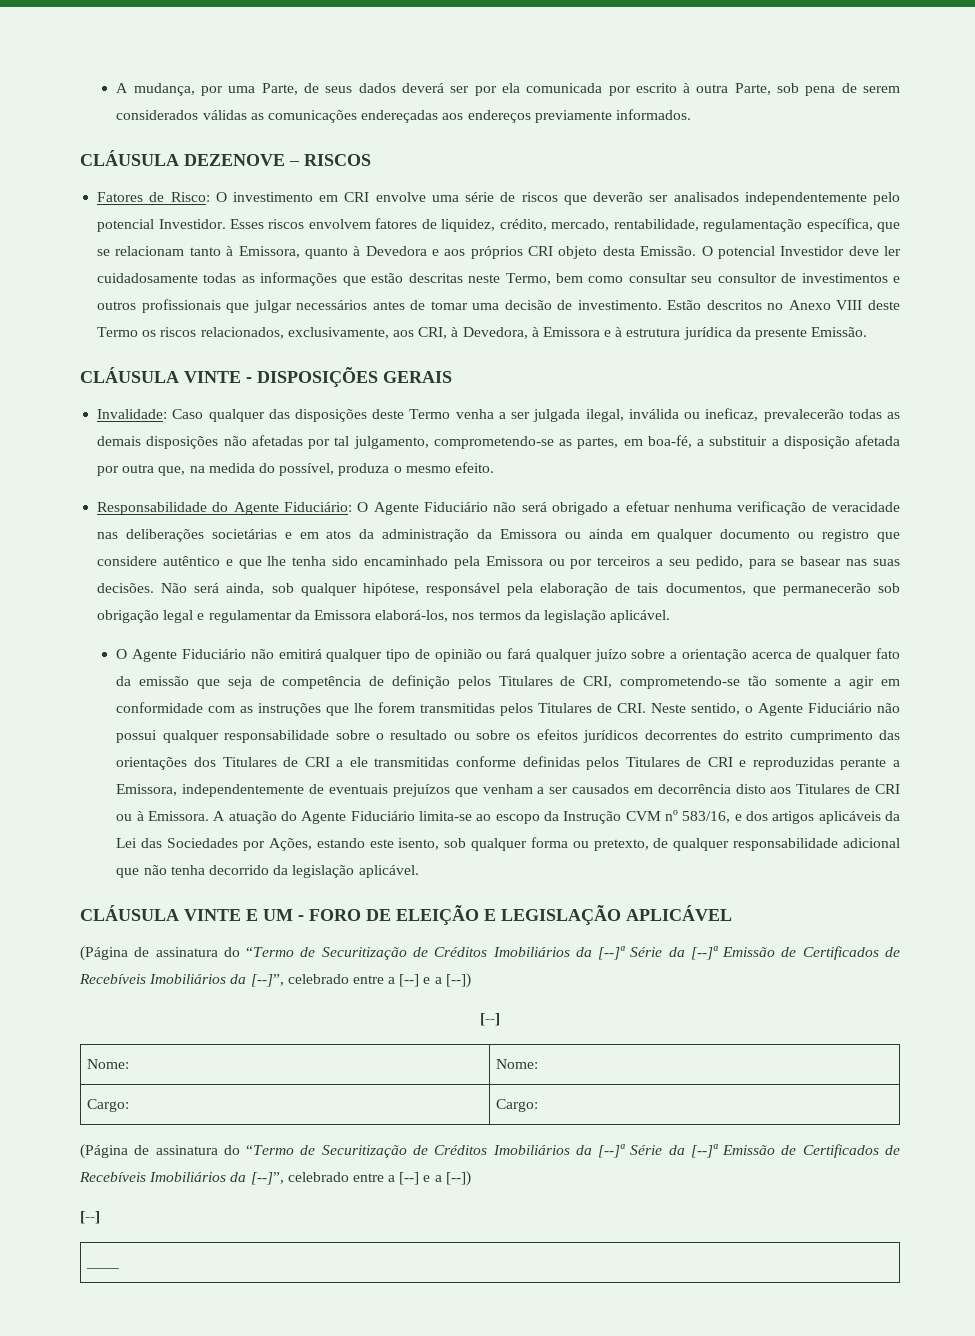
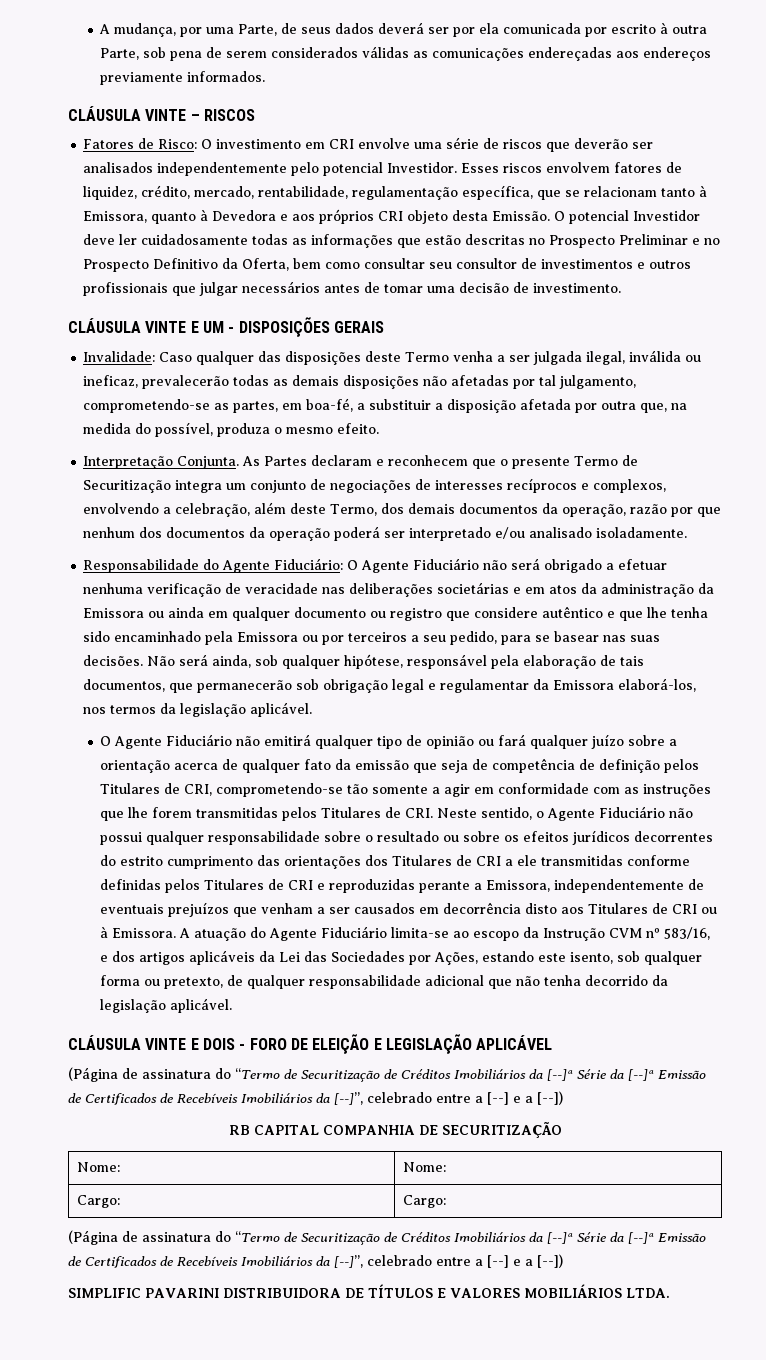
- CLÁUSULA DEZENOVE – RISCOS
+ CLÁUSULA VINTE – RISCOS
- O potencial Investidor deve ler cuidadosamente todas as informações que estão descritas neste Termo, bem como consultar seu consultor de investimentos e outros profissionais que julgar necessários antes de tomar uma decisão de investimento. Estão descritos no Anexo VIII deste Termo os riscos relacionados, exclusivamente, aos CRI, à Devedora, à Emissora e à estrutura jurídica da presente Emissão.
- CLÁUSULA VINTE - DISPOSIÇÕES GERAIS
+ O potencial Investidor deve ler cuidadosamente todas as informações que estão descritas no Prospecto Preliminar e no Prospecto Definitivo da Oferta, bem como consultar seu consultor de investimentos e outros profissionais que julgar necessários antes de tomar uma decisão de investimento.
+ CLÁUSULA VINTE E UM - DISPOSIÇÕES GERAIS
+ Interpretação Conjunta. As Partes declaram e reconhecem que o presente Termo de Securitização integra um conjunto de negociações de interesses recíprocos e complexos, envolvendo a celebração, além deste Termo, dos demais documentos da operação, razão por que nenhum dos documentos da operação poderá ser interpretado e/ou analisado isoladamente.
- CLÁUSULA VINTE E UM - FORO DE ELEIÇÃO E LEGISLAÇÃO APLICÁVEL
+ CLÁUSULA VINTE E DOIS - FORO DE ELEIÇÃO E LEGISLAÇÃO APLICÁVEL
  (Página de assinatura do “Termo de Securitização de Créditos Imobiliários da [--]ª Série da [--]ª Emissão de Certificados de Recebíveis Imobiliários da [--]”, celebrado entre a [--] e a [--])
- [--]
+ RB CAPITAL COMPANHIA DE SECURITIZAÇÃO
  Cargo: | Cargo:
  (Página de assinatura do “Termo de Securitização de Créditos Imobiliários da [--]ª Série da [--]ª Emissão de Certificados de Recebíveis Imobiliários da [--]”, celebrado entre a [--] e a [--])
- [--]
- ____
+ SIMPLIFIC PAVARINI DISTRIBUIDORA DE TÍTULOS E VALORES MOBILIÁRIOS LTDA.

